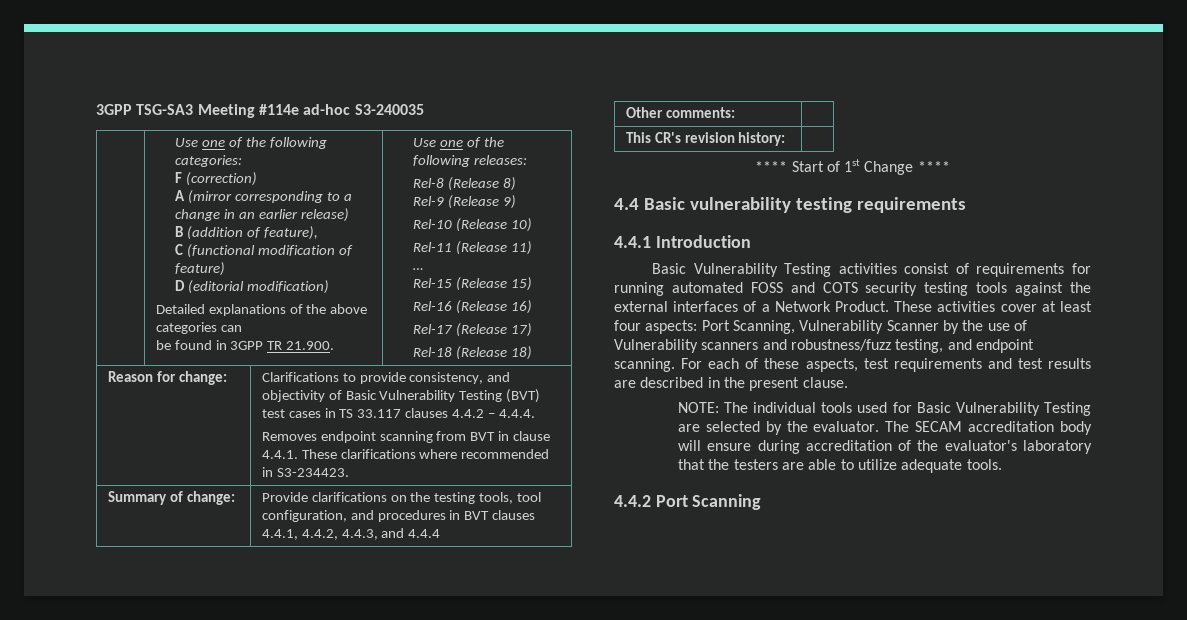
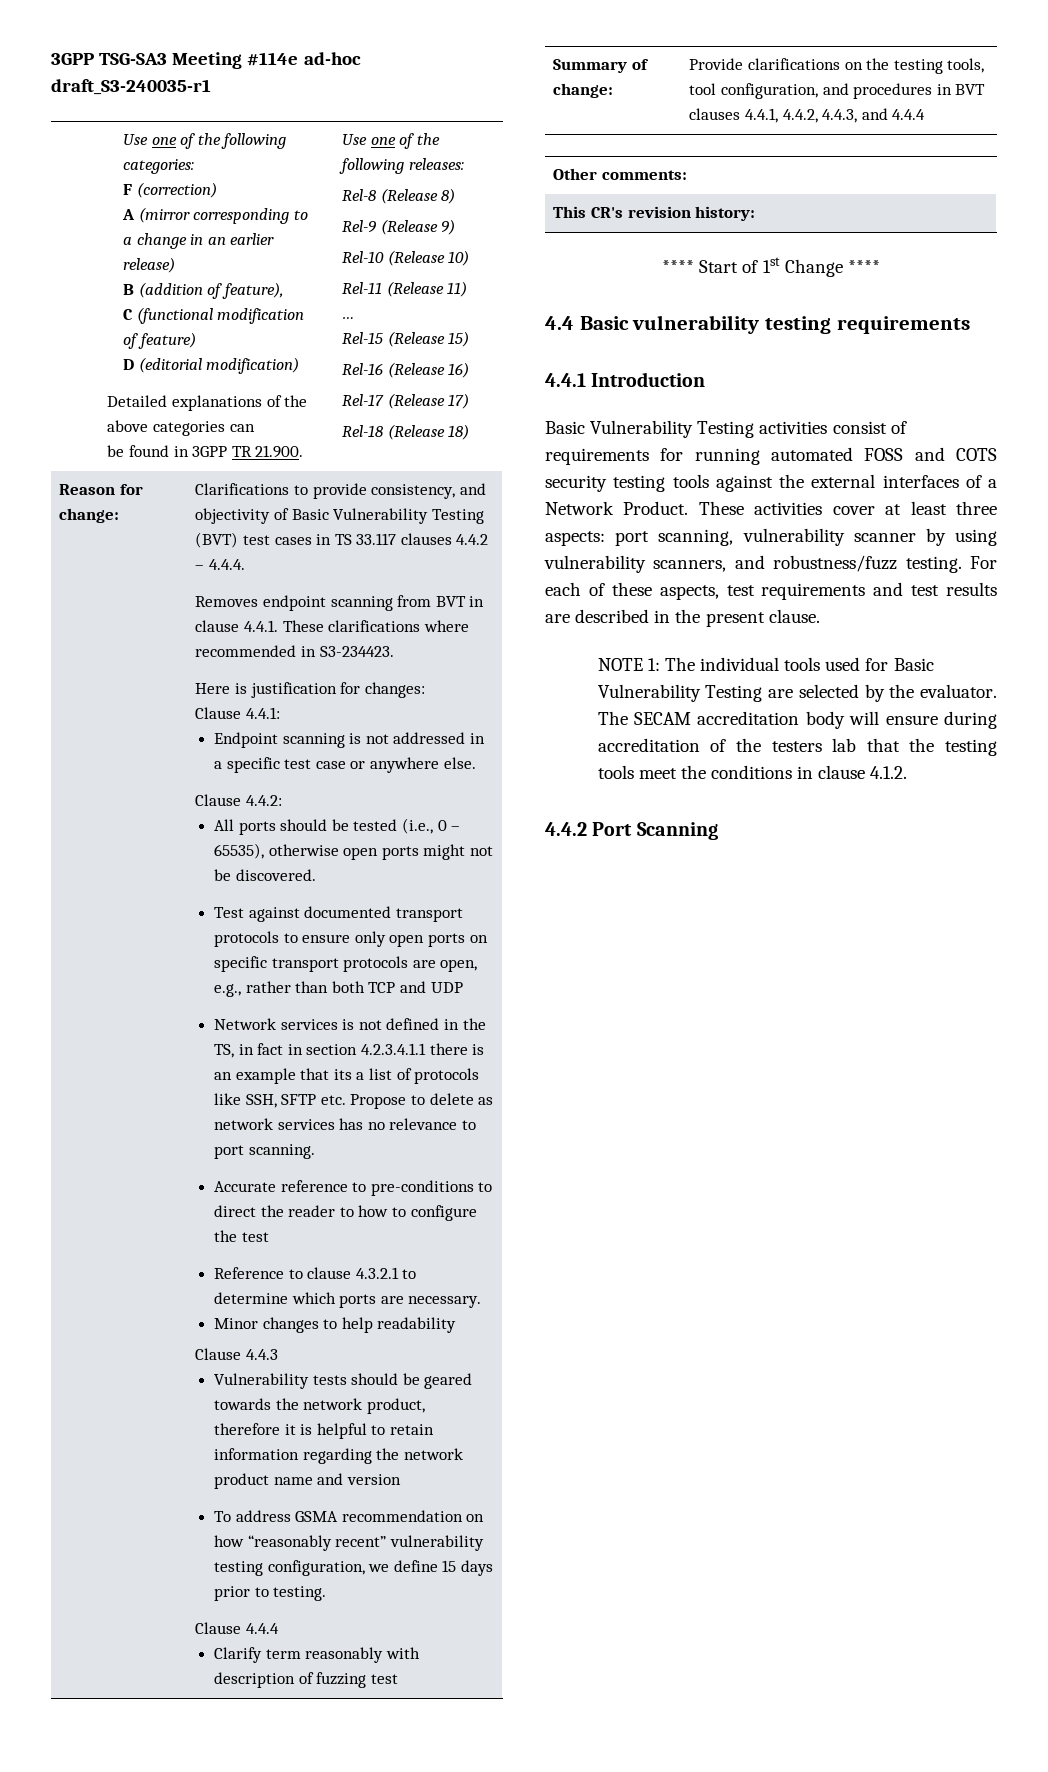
- 3GPP TSG-SA3 Meeting #114e ad-hoc S3-240035
+ 3GPP TSG-SA3 Meeting #114e ad-hoc draft_S3-240035-r1
+ Here is justification for changes:
+ Clause 4.4.1:
+ Endpoint scanning is not addressed in a specific test case or anywhere else.
+ Clause 4.4.2:
+ All ports should be tested (i.e., 0 – 65535), otherwise open ports might not be discovered.
+ Test against documented transport protocols to ensure only open ports on specific transport protocols are open, e.g., rather than both TCP and UDP
+ Network services is not defined in the TS, in fact in section 4.2.3.4.1.1 there is an example that its a list of protocols like SSH, SFTP etc. Propose to delete as network services has no relevance to port scanning.
+ Accurate reference to pre-conditions to direct the reader to how to configure the test
+ Reference to clause 4.3.2.1 to determine which ports are necessary.
+ Minor changes to help readability
+ Clause 4.4.3
+ Vulnerability tests should be geared towards the network product, therefore it is helpful to retain information regarding the network product name and version
+ To address GSMA recommendation on how “reasonably recent” vulnerability testing configuration, we define 15 days prior to testing.
+ Clause 4.4.4
+ Clarify term reasonably with description of fuzzing test
- These activities cover at least four aspects: Port Scanning, Vulnerability Scanner by the use of Vulnerability scanners and robustness/fuzz testing, and endpoint scanning.
+ These activities cover at least three aspects: port scanning, vulnerability scanner by using vulnerability scanners, and robustness/fuzz testing.
- NOTE: The individual tools used for Basic Vulnerability Testing are selected by the evaluator.
+ NOTE 1: The individual tools used for Basic Vulnerability Testing are selected by the evaluator.
- The SECAM accreditation body will ensure during accreditation of the evaluator's laboratory that the testers are able to utilize adequate tools.
+ The SECAM accreditation body will ensure during accreditation of the testers lab that the testing tools meet the conditions in clause 4.1.2.

